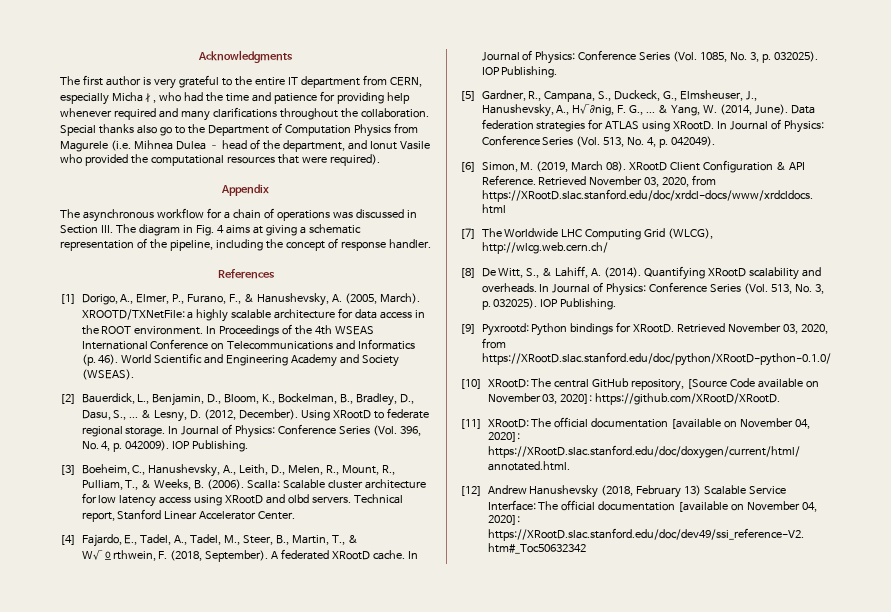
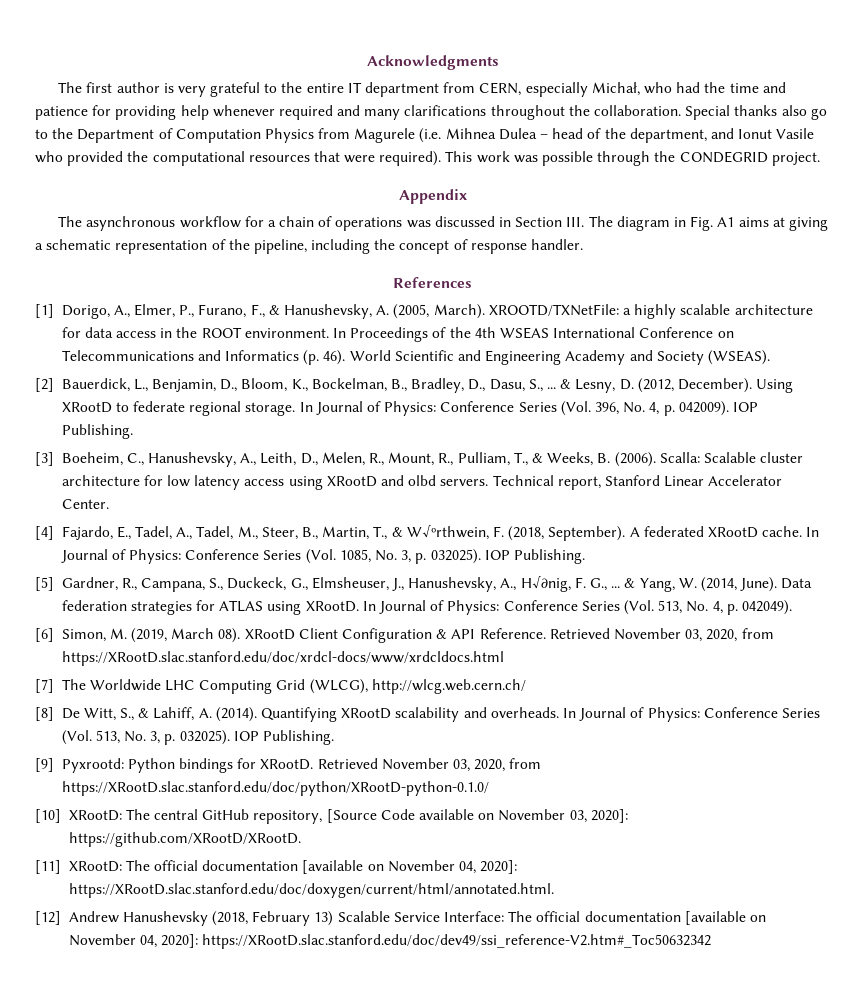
+ This work was possible through the CONDEGRID project.
- The asynchronous workflow for a chain of operations was discussed in Section III. The diagram in Fig. 4 aims at giving a schematic representation of the pipeline, including the concept of response handler.
+ The asynchronous workflow for a chain of operations was discussed in Section III. The diagram in Fig. A1 aims at giving a schematic representation of the pipeline, including the concept of response handler.

